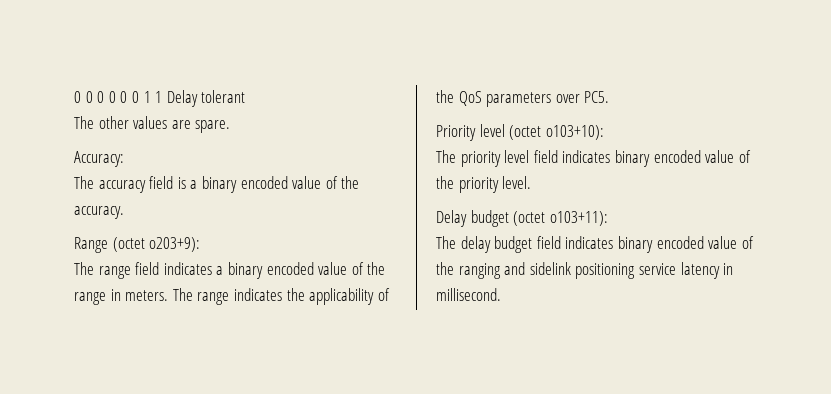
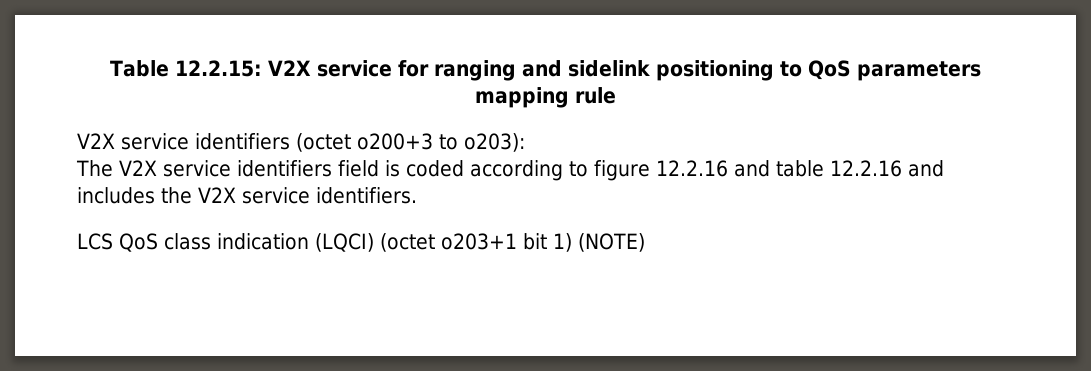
- 0 0 0 0 0 0 1 1 Delay tolerant
- The other values are spare.
- Accuracy:
- The accuracy field is a binary encoded value of the accuracy.
- Range (octet o203+9):
- The range field indicates a binary encoded value of the range in meters. The range indicates the applicability of the QoS parameters over PC5.
- Priority level (octet o103+10):
- The priority level field indicates binary encoded value of the priority level.
- Delay budget (octet o103+11):
- The delay budget field indicates binary encoded value of the ranging and sidelink positioning service latency in millisecond.
+ Table 12.2.15: V2X service for ranging and sidelink positioning to QoS parameters mapping rule
+ V2X service identifiers (octet o200+3 to o203):
+ The V2X service identifiers field is coded according to figure 12.2.16 and table 12.2.16 and includes the V2X service identifiers.
+ LCS QoS class indication (LQCI) (octet o203+1 bit 1) (NOTE)

